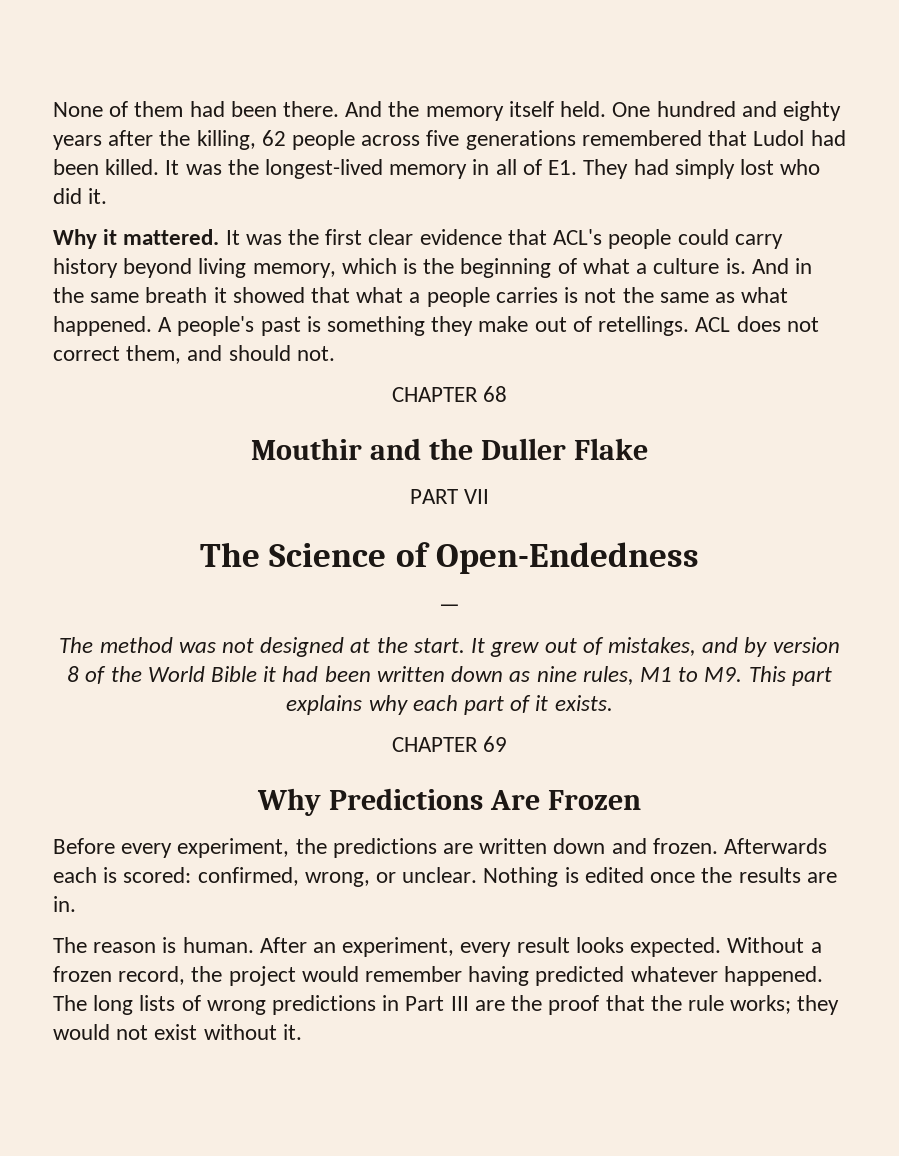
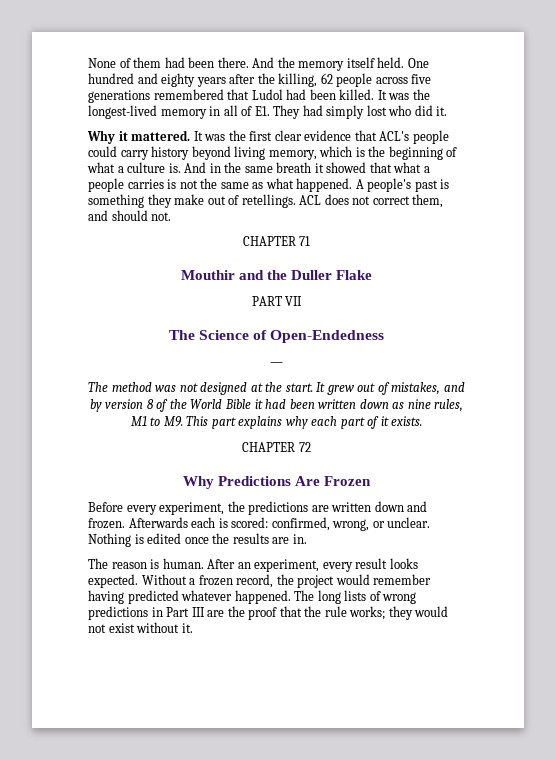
- CHAPTER 68
+ CHAPTER 71
- CHAPTER 69
+ CHAPTER 72

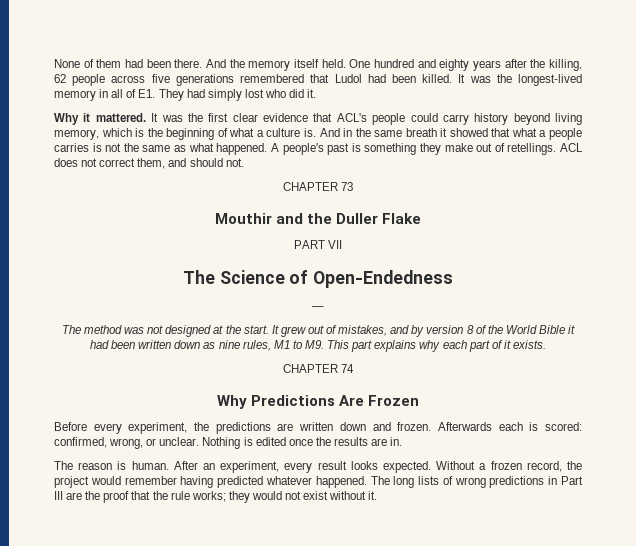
- CHAPTER 71
+ CHAPTER 73
- CHAPTER 72
+ CHAPTER 74

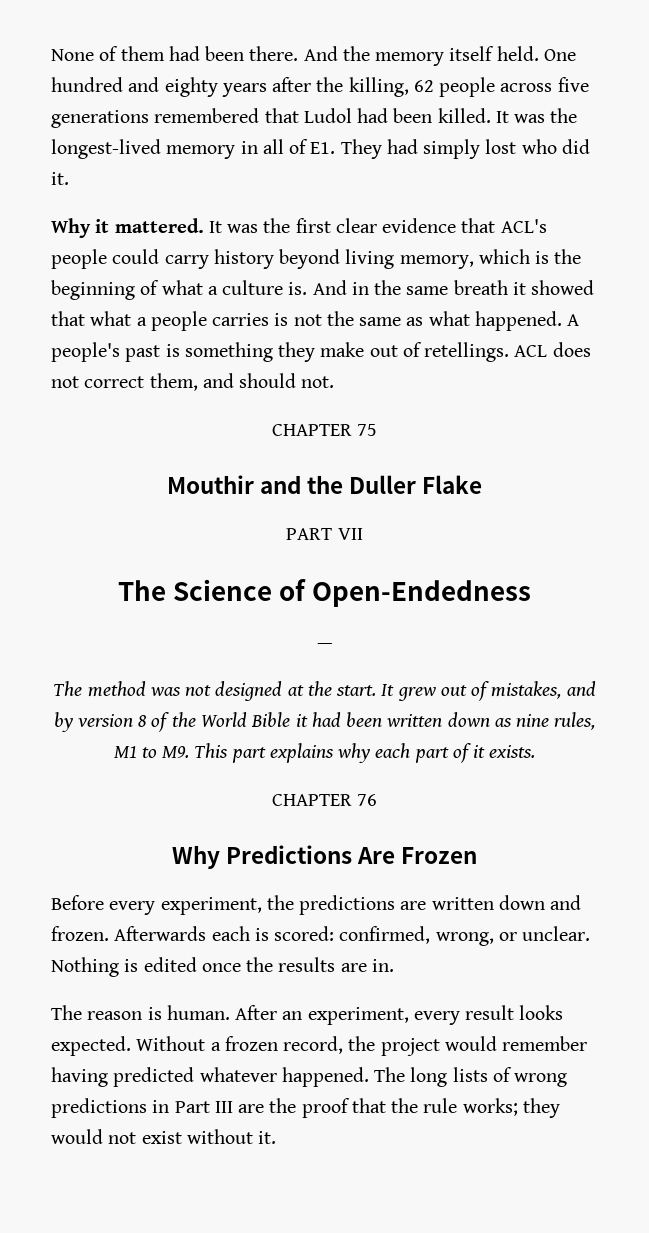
- CHAPTER 73
+ CHAPTER 75
- CHAPTER 74
+ CHAPTER 76

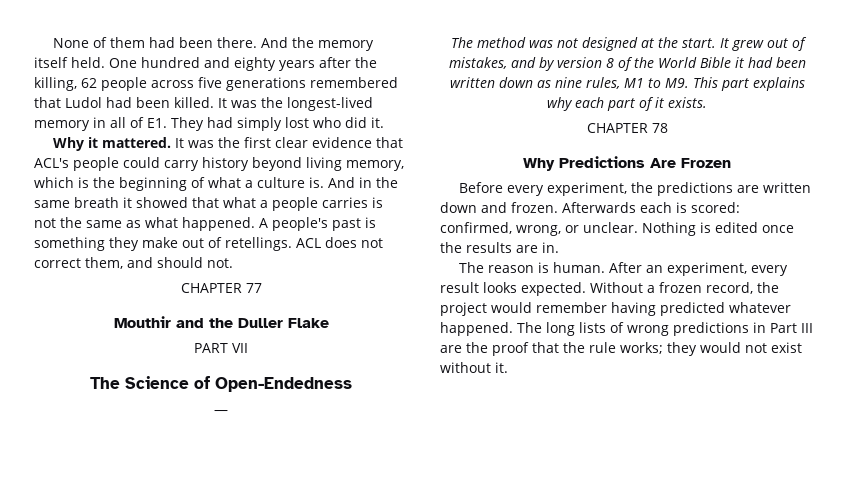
- CHAPTER 75
+ CHAPTER 77
- CHAPTER 76
+ CHAPTER 78

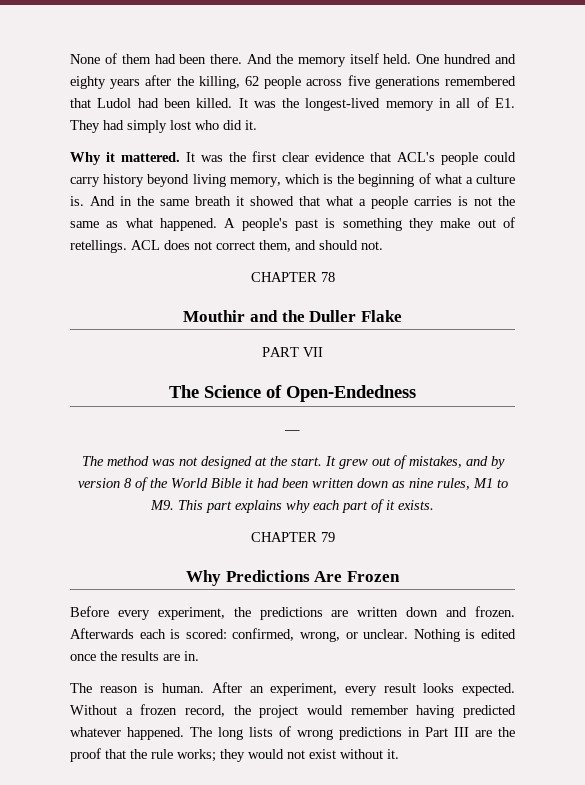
- CHAPTER 77
+ CHAPTER 78
- CHAPTER 78
+ CHAPTER 79

